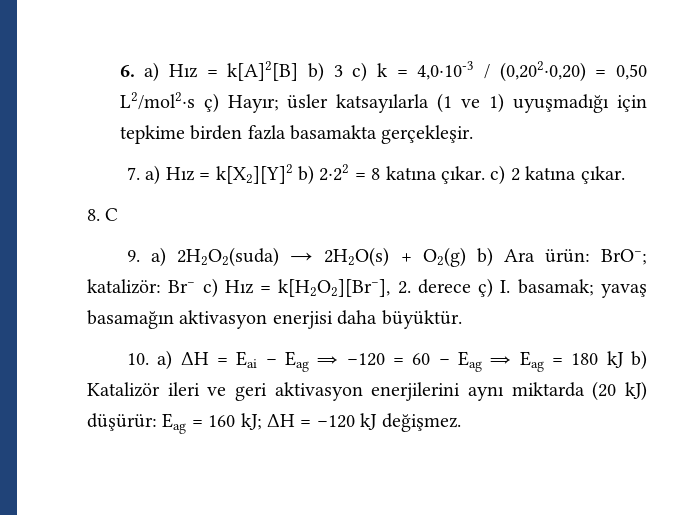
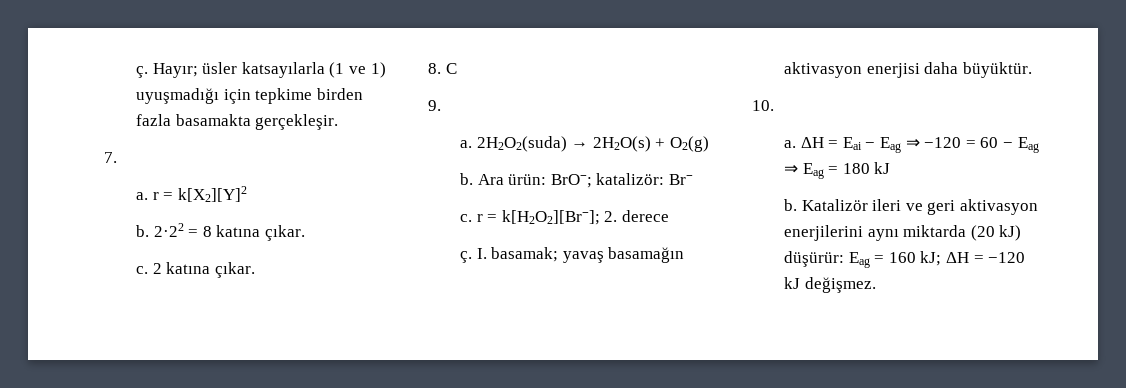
- 6. a) Hız = k[A]2[B] b) 3 c) k = 4,0·10-3 / (0,202·0,20) = 0,50 L2/mol2·s ç) Hayır; üsler katsayılarla (1 ve 1) uyuşmadığı için tepkime birden fazla basamakta gerçekleşir.
+ ç. Hayır; üsler katsayılarla (1 ve 1) uyuşmadığı için tepkime birden fazla basamakta gerçekleşir.
- 7. a) Hız = k[X2][Y]2 b) 2·22 = 8 katına çıkar. c) 2 katına çıkar.
+ 7.
+ a. r = k[X2][Y]2
+ b. 2·22 = 8 katına çıkar.
+ c. 2 katına çıkar.
- 9. a) 2H2O2(suda) → 2H2O(s) + O2(g) b) Ara ürün: BrO−; katalizör: Br− c) Hız = k[H2O2][Br−], 2. derece ç) I. basamak; yavaş basamağın aktivasyon enerjisi daha büyüktür.
+ 9.
+ a. 2H2O2(suda) → 2H2O(s) + O2(g)
+ b. Ara ürün: BrO−; katalizör: Br−
+ c. r = k[H2O2][Br−]; 2. derece
+ ç. I. basamak; yavaş basamağın aktivasyon enerjisi daha büyüktür.
- 10. a) ΔH = Eai − Eag ⇒ −120 = 60 − Eag ⇒ Eag = 180 kJ b) Katalizör ileri ve geri aktivasyon enerjilerini aynı miktarda (20 kJ) düşürür: Eag = 160 kJ; ΔH = −120 kJ değişmez.
+ 10.
+ a. ΔH = Eai − Eag ⇒ −120 = 60 − Eag ⇒ Eag = 180 kJ
+ b. Katalizör ileri ve geri aktivasyon enerjilerini aynı miktarda (20 kJ) düşürür: Eag = 160 kJ; ΔH = −120 kJ değişmez.

